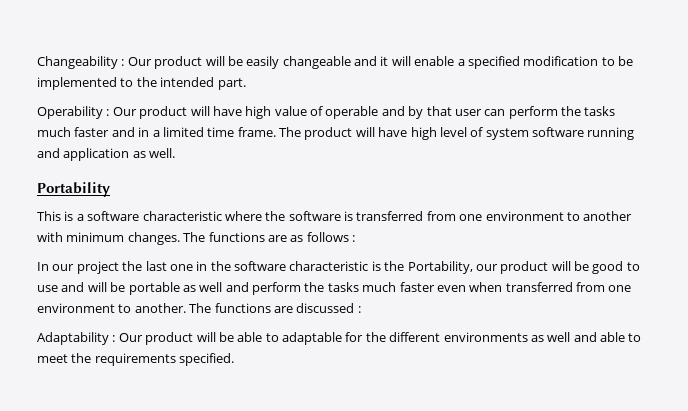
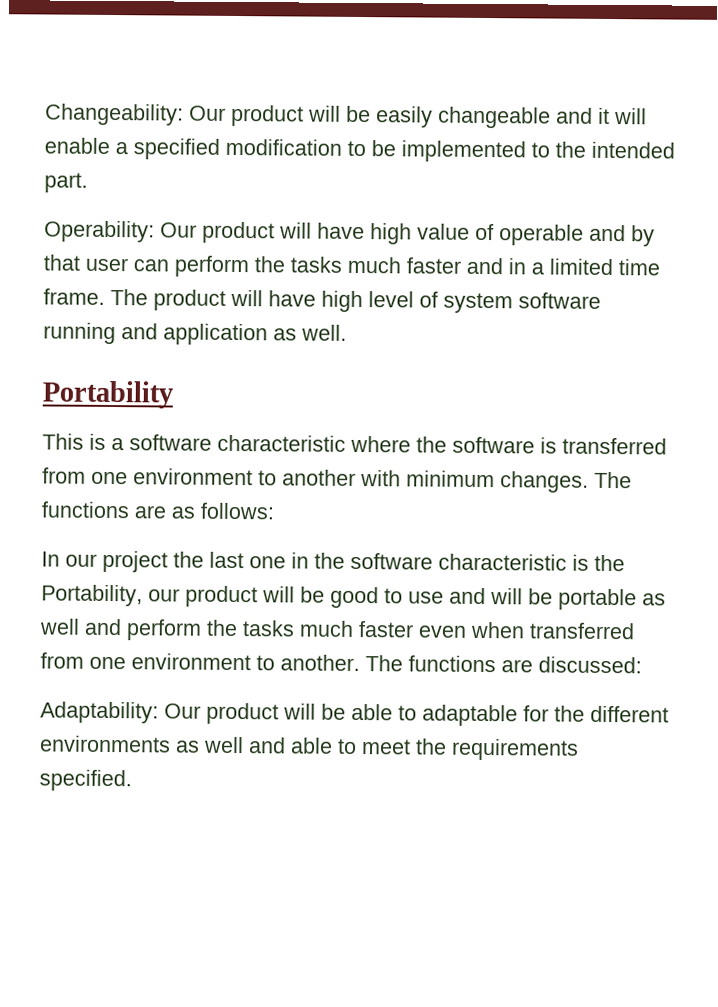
- Changeability : Our product will be easily changeable and it will enable a specified modification to be implemented to the intended part.
+ Changeability: Our product will be easily changeable and it will enable a specified modification to be implemented to the intended part.
- Operability : Our product will have high value of operable and by that user can perform the tasks much faster and in a limited time frame.
+ Operability: Our product will have high value of operable and by that user can perform the tasks much faster and in a limited time frame.
- The functions are as follows :
+ The functions are as follows:
- The functions are discussed :
- Adaptability : Our product will be able to adaptable for the different environments as well and able to meet the requirements specified.
+ The functions are discussed:
+ Adaptability: Our product will be able to adaptable for the different environments as well and able to meet the requirements specified.

